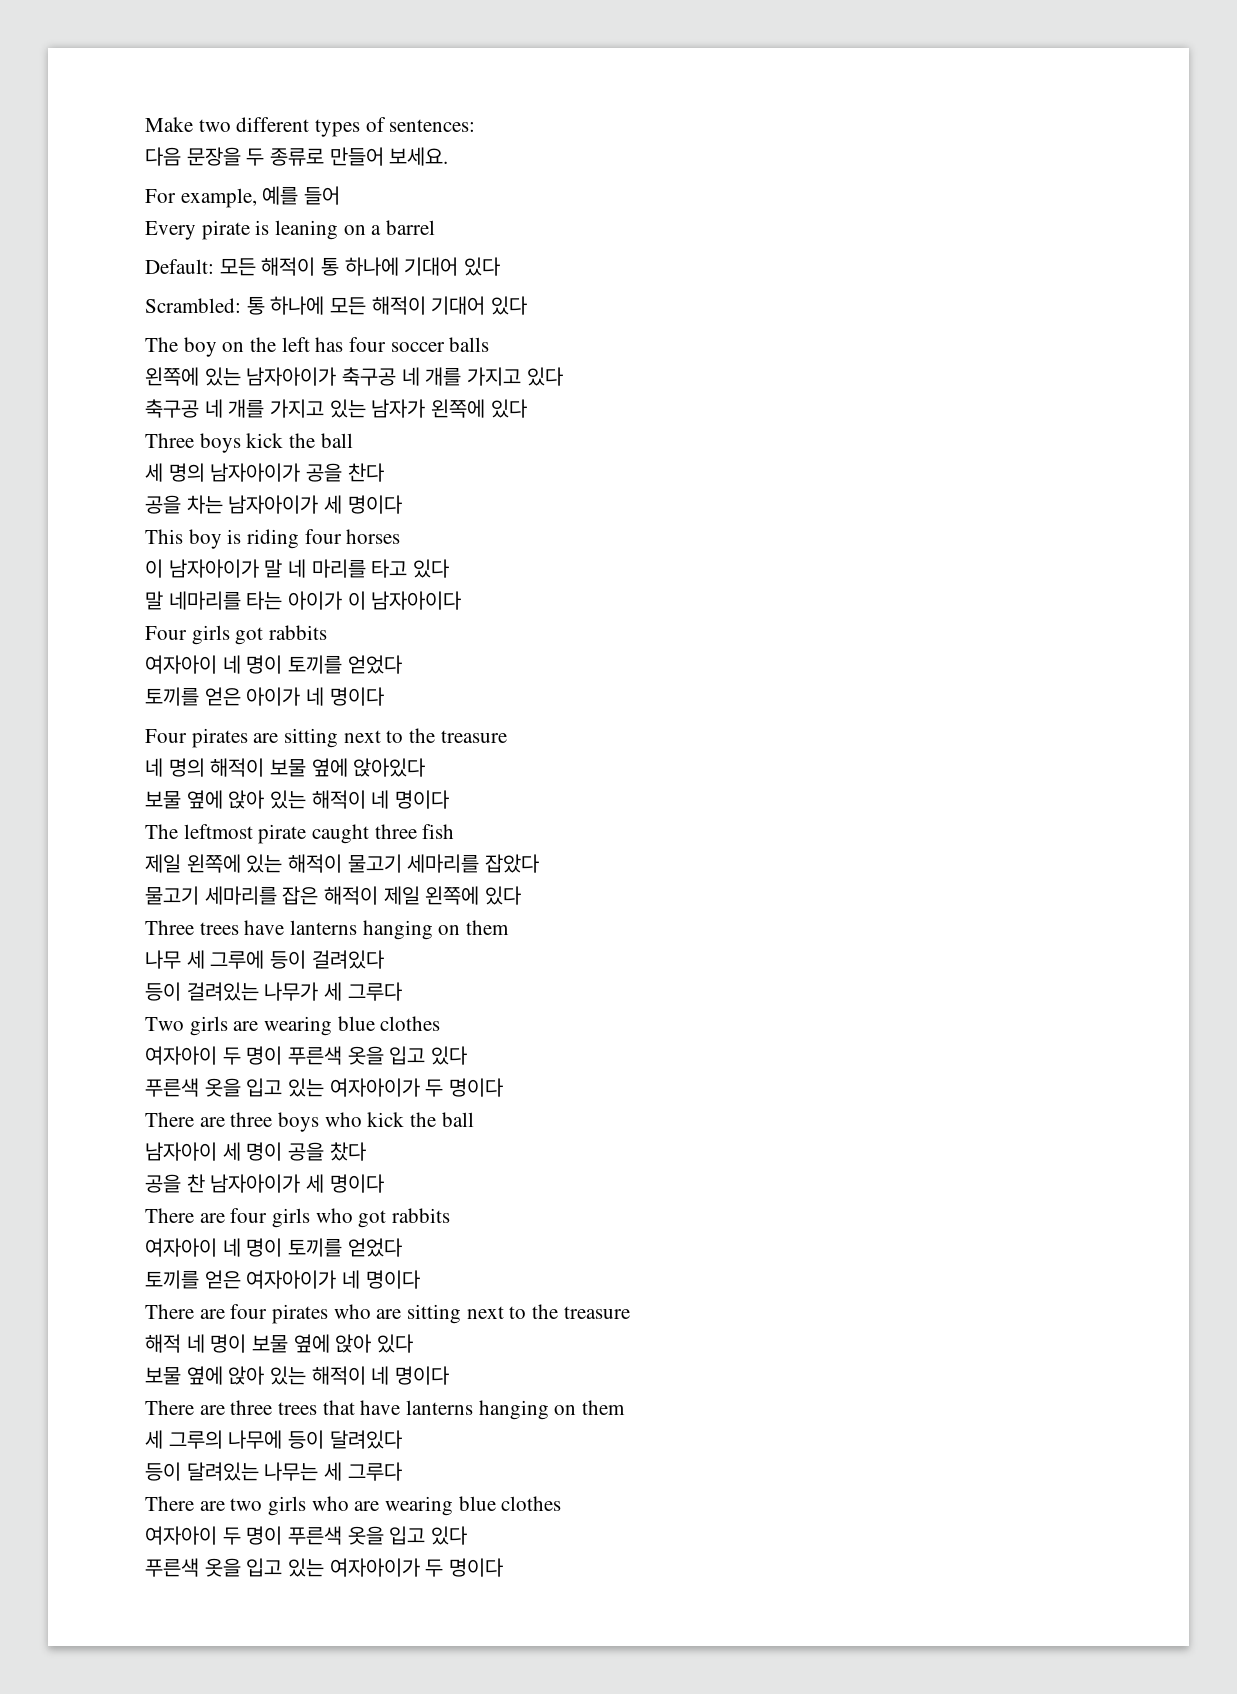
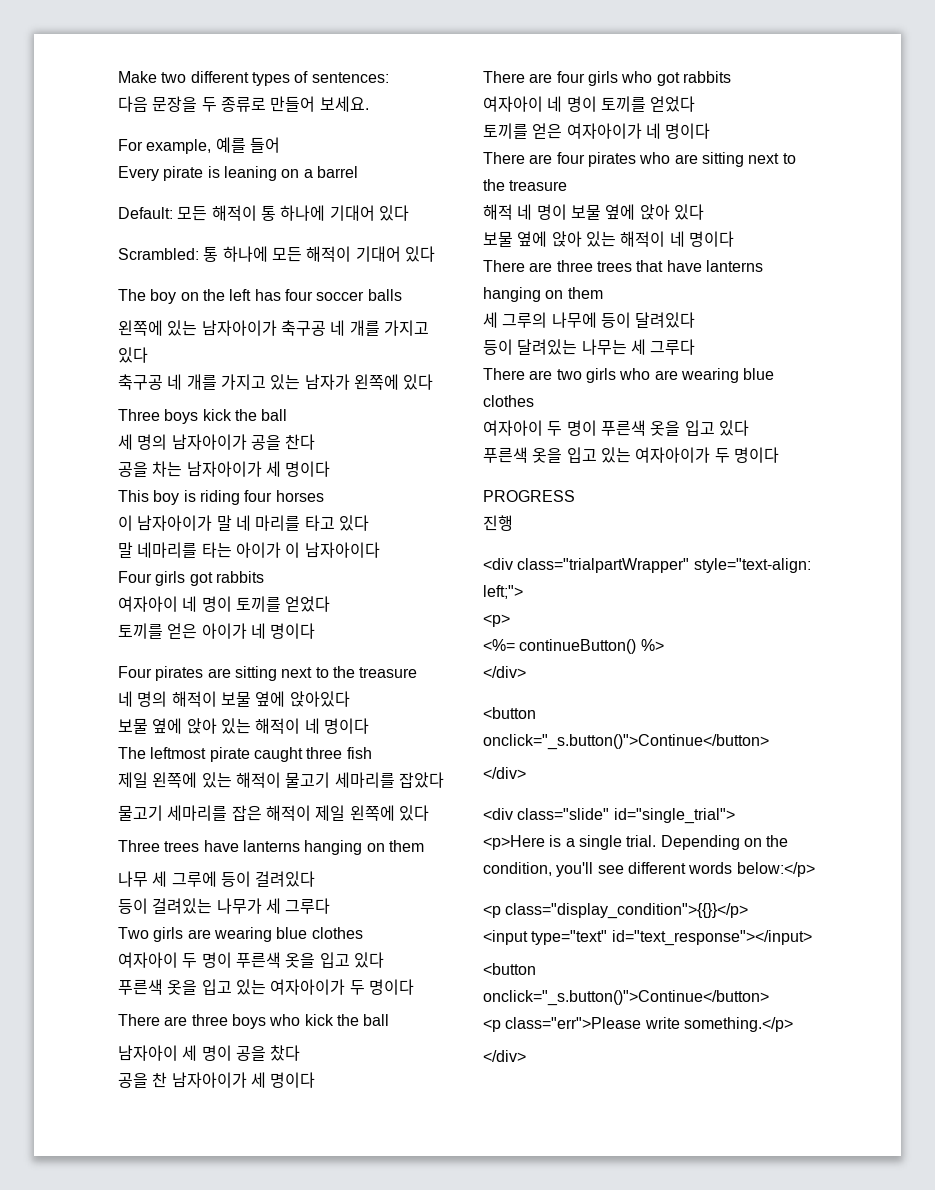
+ PROGRESS
+ 진행
+ <div class="trialpartWrapper" style="text-align: left;">
+ <p>
+ <%= continueButton() %>
+ </div>
+ <button onclick="_s.button()">Continue</button>
+ </div>
+ <div class="slide" id="single_trial">
+ <p>Here is a single trial. Depending on the condition, you'll see different words below:</p>
+ <p class="display_condition">{{}}</p>
+ <input type="text" id="text_response"></input>
+ <button onclick="_s.button()">Continue</button>
+ <p class="err">Please write something.</p>
+ </div>

